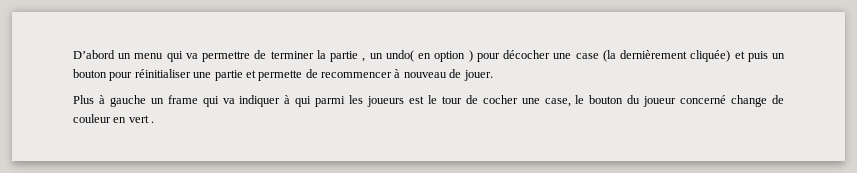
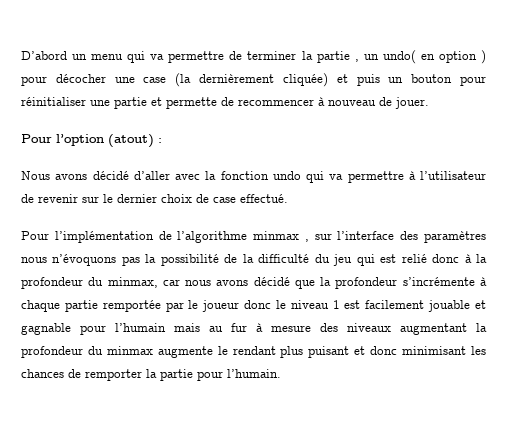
- Plus à gauche un frame qui va indiquer à qui parmi les joueurs est le tour de cocher une case, le bouton du joueur concerné change de couleur en vert .
+ Pour l’option (atout) :
+ Nous avons décidé d’aller avec la fonction undo qui va permettre à l’utilisateur de revenir sur le dernier choix de case effectué.
+ Pour l’implémentation de l’algorithme minmax , sur l’interface des paramètres nous n’évoquons pas la possibilité de la difficulté du jeu qui est relié donc à la profondeur du minmax, car nous avons décidé que la profondeur s’incrémente à chaque partie remportée par le joueur donc le niveau 1 est facilement jouable et gagnable pour l’humain mais au fur à mesure des niveaux augmentant la profondeur du minmax augmente le rendant plus puisant et donc minimisant les chances de remporter la partie pour l’humain.

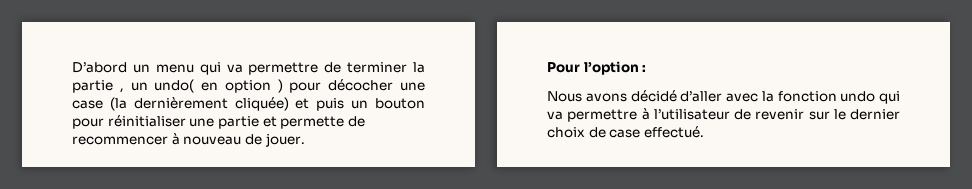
- Pour l’option (atout) :
+ Pour l’option :
- Pour l’implémentation de l’algorithme minmax , sur l’interface des paramètres nous n’évoquons pas la possibilité de la difficulté du jeu qui est relié donc à la profondeur du minmax, car nous avons décidé que la profondeur s’incrémente à chaque partie remportée par le joueur donc le niveau 1 est facilement jouable et gagnable pour l’humain mais au fur à mesure des niveaux augmentant la profondeur du minmax augmente le rendant plus puisant et donc minimisant les chances de remporter la partie pour l’humain.

